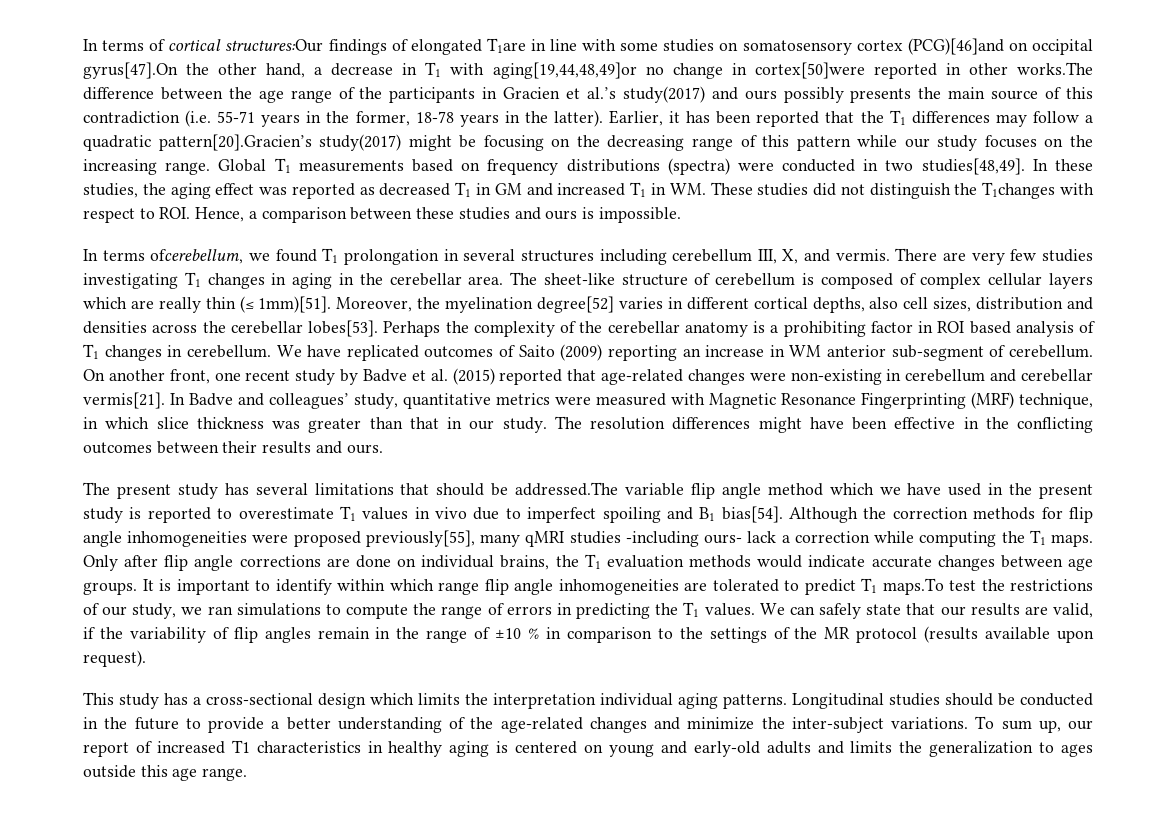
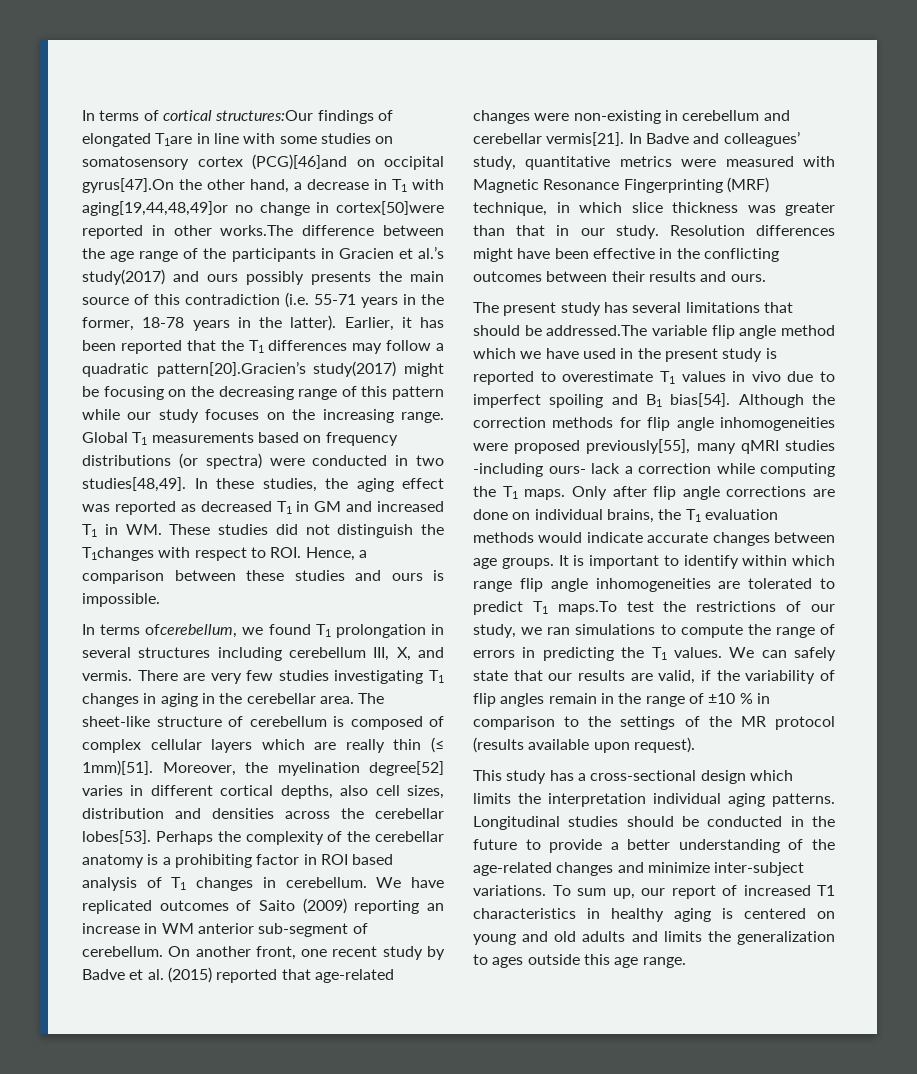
- Global T1 measurements based on frequency distributions (spectra) were conducted in two studies[48,49].
+ Global T1 measurements based on frequency distributions (or spectra) were conducted in two studies[48,49].
- The resolution differences might have been effective in the conflicting outcomes between their results and ours.
+ Resolution differences might have been effective in the conflicting outcomes between their results and ours.
- Longitudinal studies should be conducted in the future to provide a better understanding of the age-related changes and minimize the inter-subject variations.
+ Longitudinal studies should be conducted in the future to provide a better understanding of the age-related changes and minimize inter-subject variations.
- To sum up, our report of increased T1 characteristics in healthy aging is centered on young and early-old adults and limits the generalization to ages outside this age range.
+ To sum up, our report of increased T1 characteristics in healthy aging is centered on young and old adults and limits the generalization to ages outside this age range.

